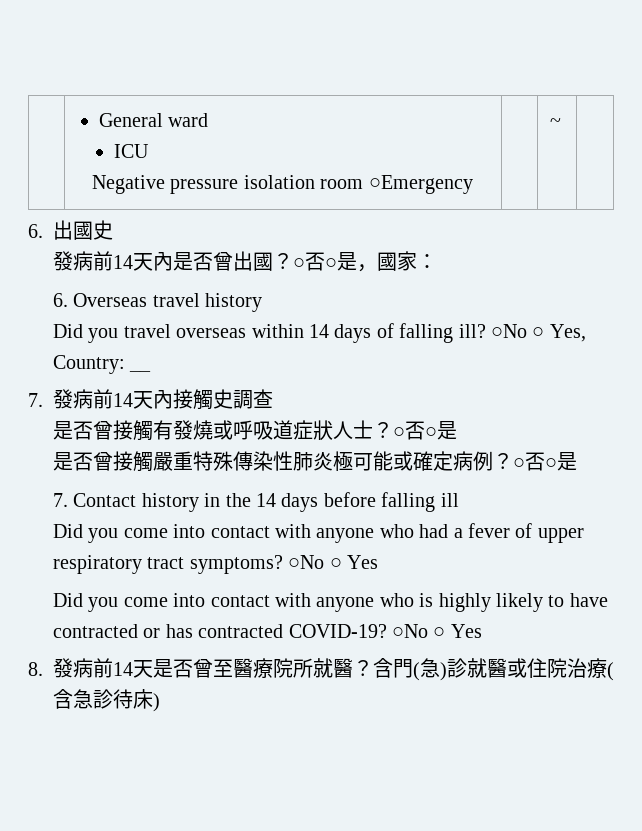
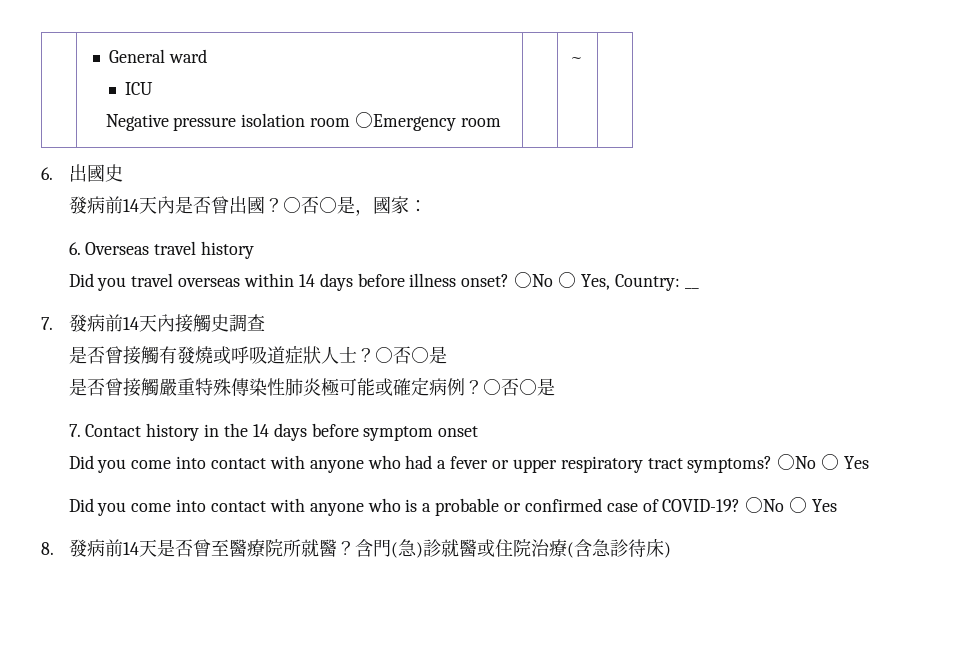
  | General ward
  ICU
- Negative pressure isolation room ○Emergency | | ~ |
+ Negative pressure isolation room ○Emergency room | | ~ |
- Did you travel overseas within 14 days of falling ill?
+ Did you travel overseas within 14 days before illness onset?
- 7. Contact history in the 14 days before falling ill
+ 7. Contact history in the 14 days before symptom onset
- Did you come into contact with anyone who had a fever of upper respiratory tract symptoms?
+ Did you come into contact with anyone who had a fever or upper respiratory tract symptoms?
- Did you come into contact with anyone who is highly likely to have contracted or has contracted COVID-19?
+ Did you come into contact with anyone who is a probable or confirmed case of COVID-19?

